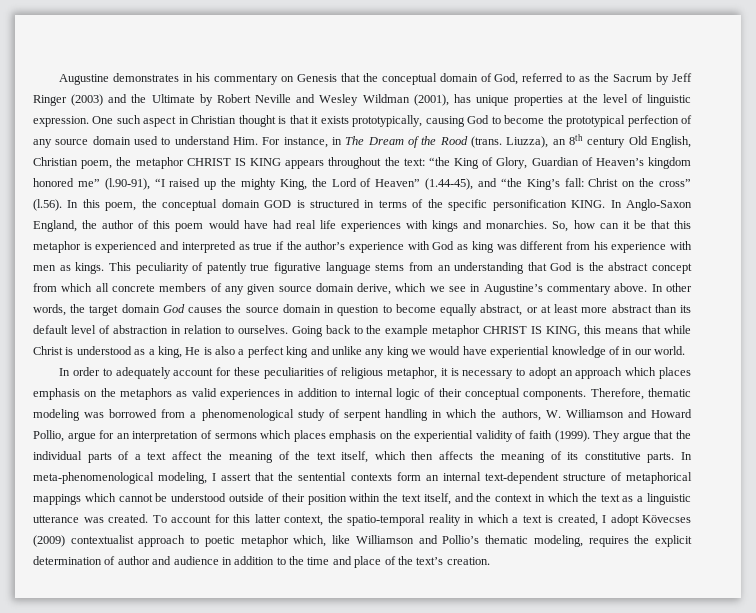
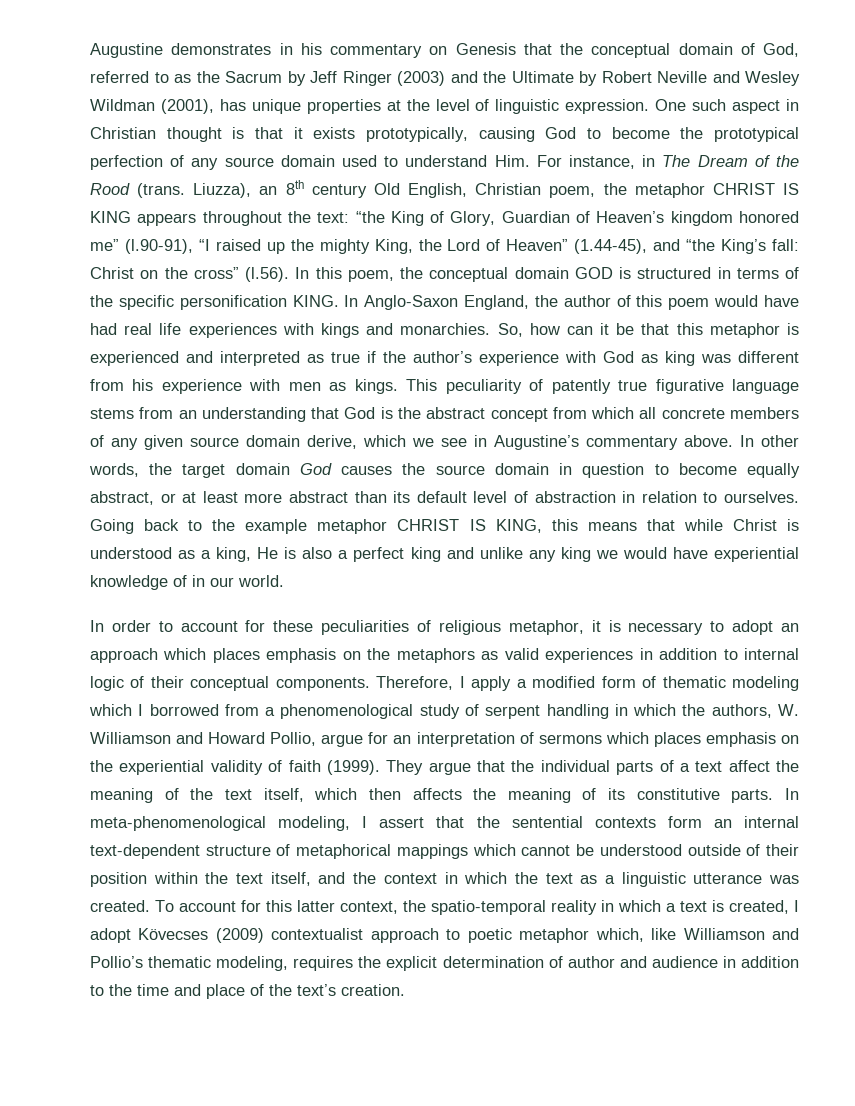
- In order to adequately account for these peculiarities of religious metaphor, it is necessary to adopt an approach which places emphasis on the metaphors as valid experiences in addition to internal logic of their conceptual components.
+ In order to account for these peculiarities of religious metaphor, it is necessary to adopt an approach which places emphasis on the metaphors as valid experiences in addition to internal logic of their conceptual components.
- Therefore, thematic modeling was borrowed from a phenomenological study of serpent handling in which the authors, W. Williamson and Howard Pollio, argue for an interpretation of sermons which places emphasis on the experiential validity of faith (1999).
+ Therefore, I apply a modified form of thematic modeling which I borrowed from a phenomenological study of serpent handling in which the authors, W. Williamson and Howard Pollio, argue for an interpretation of sermons which places emphasis on the experiential validity of faith (1999).

